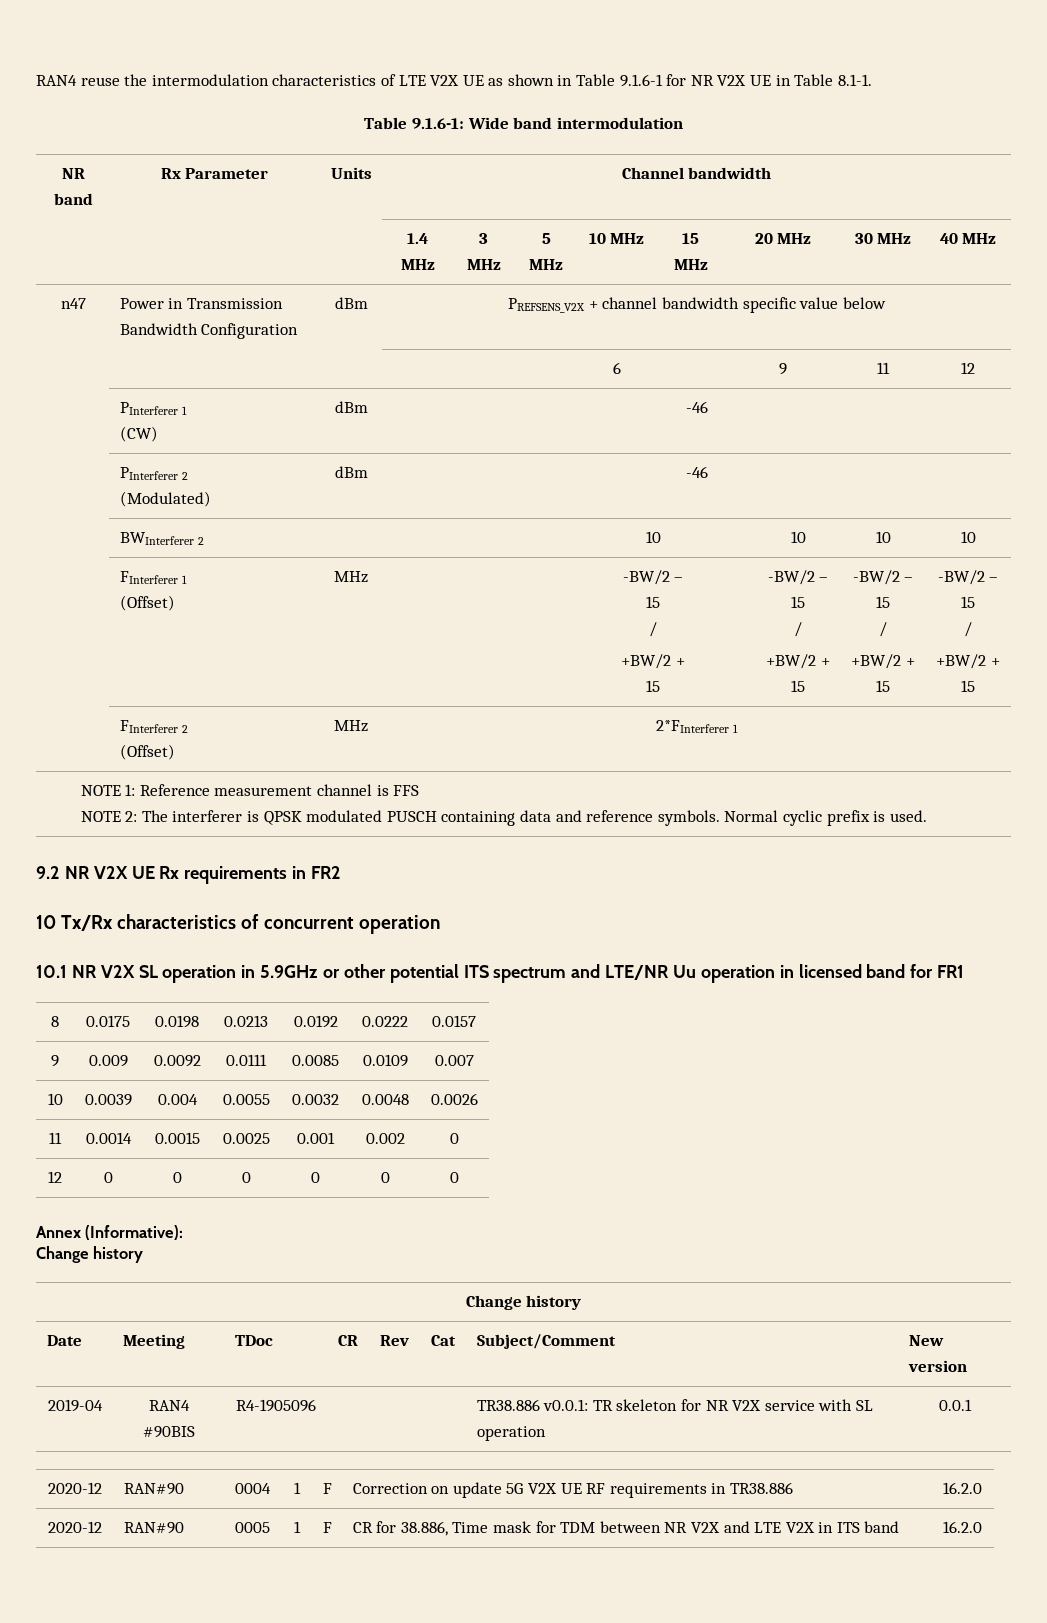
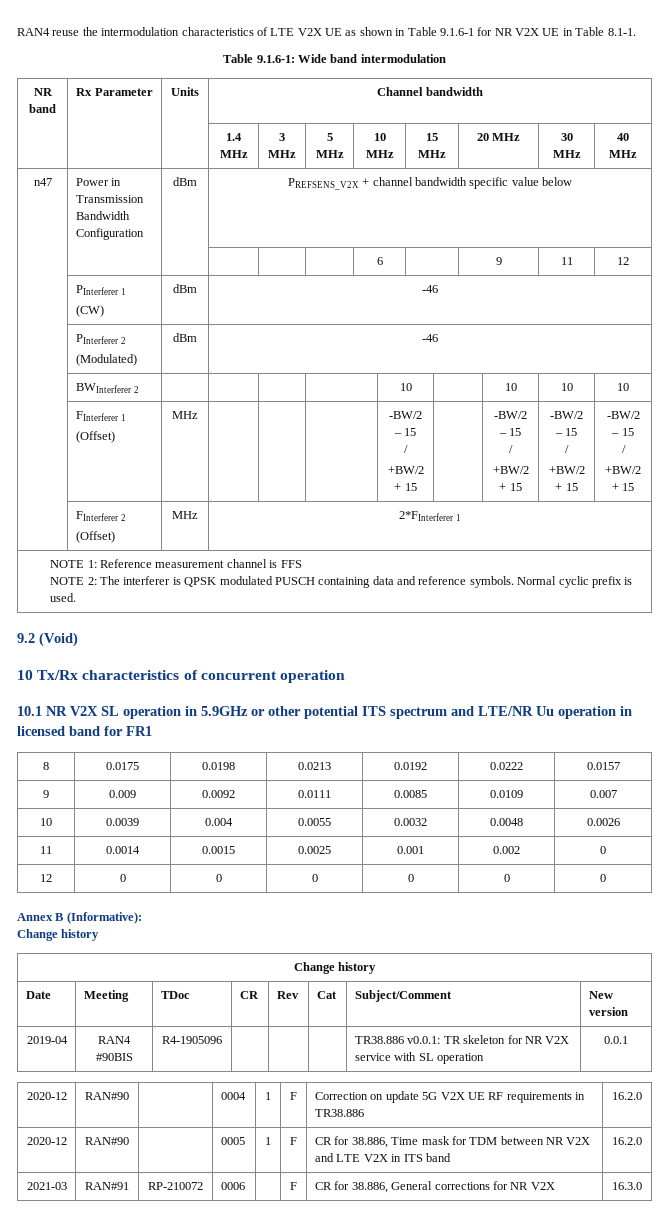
- 9.2 NR V2X UE Rx requirements in FR2
+ 9.2 (Void)
- Annex (Informative):
+ Annex B (Informative):
+ 2021-03 | RAN#91 | RP-210072 | 0006 | | F | CR for 38.886, General corrections for NR V2X | 16.3.0

